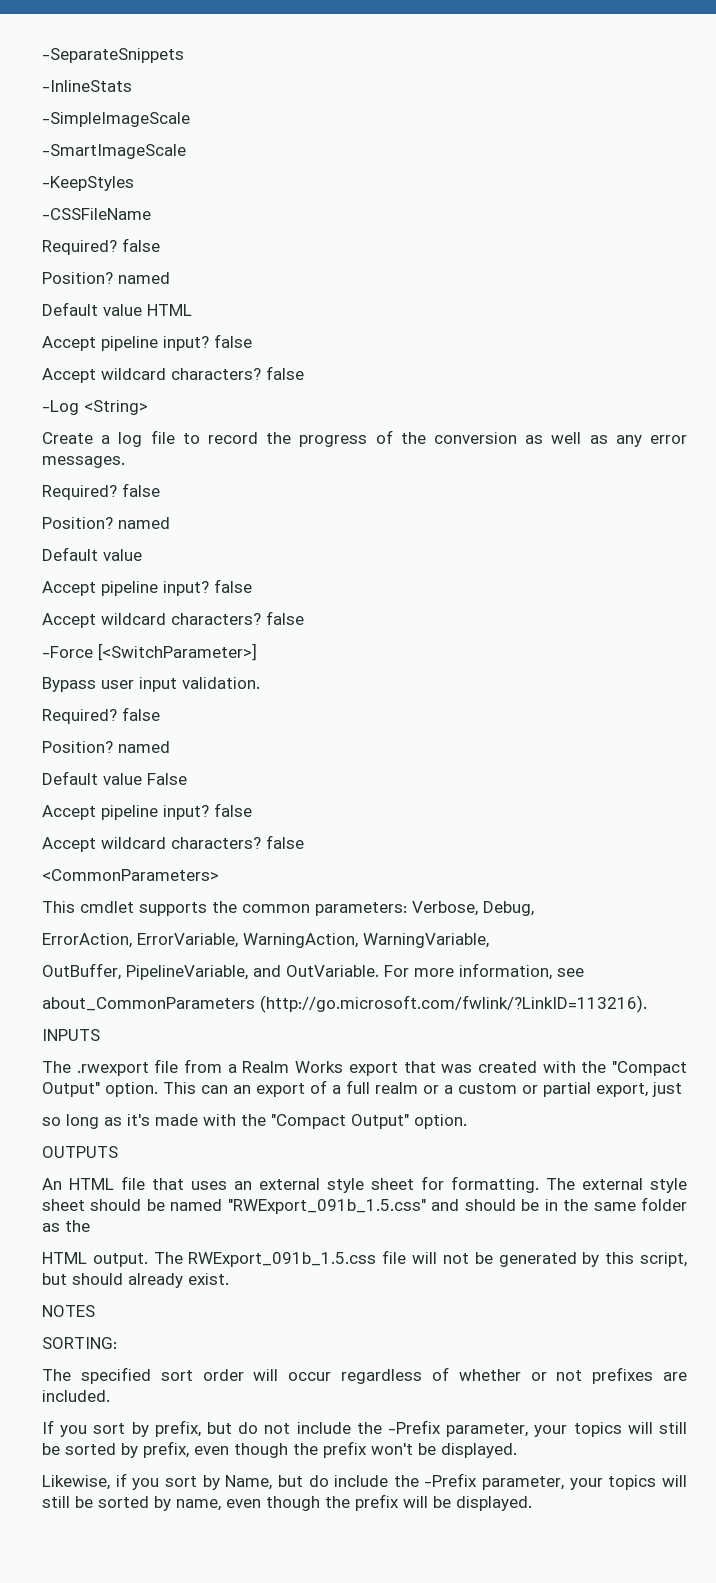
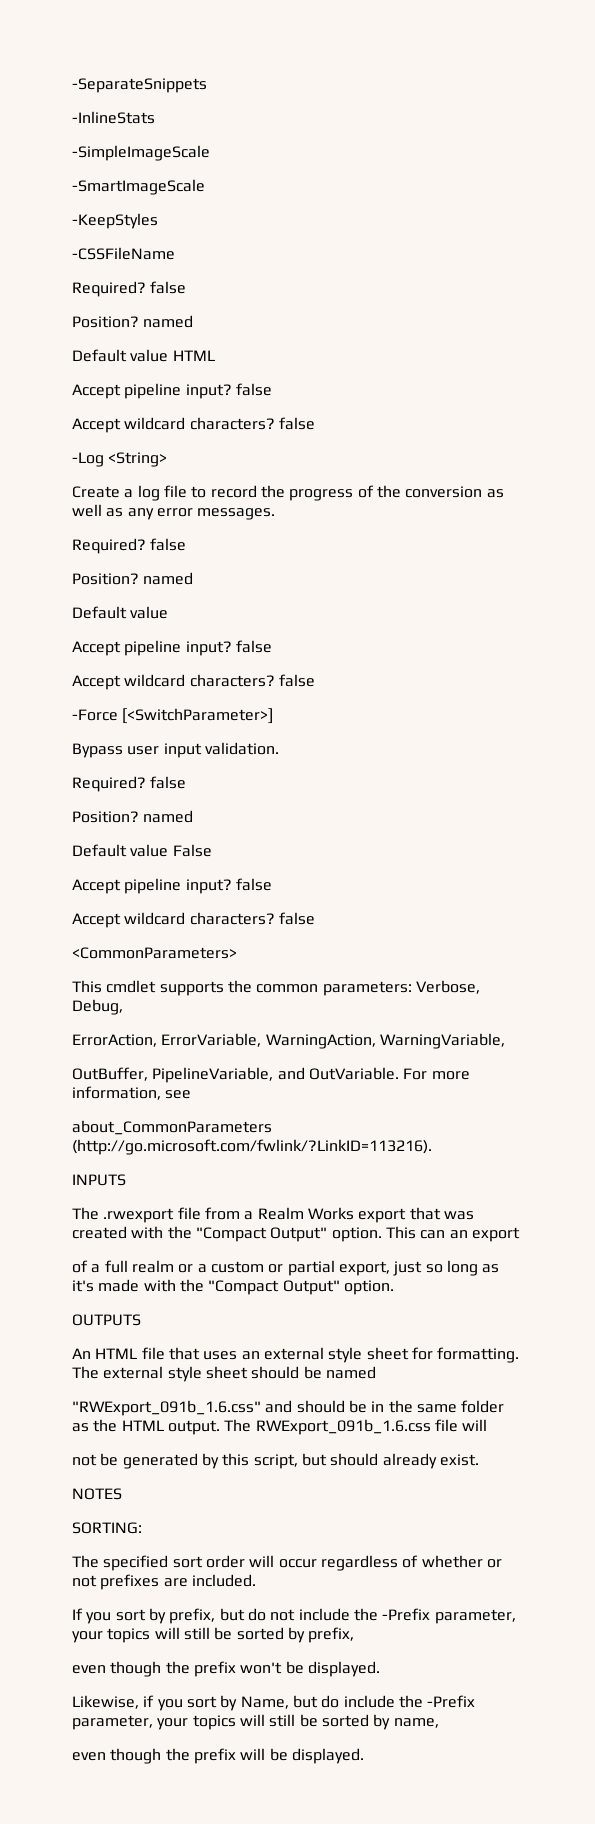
- This can an export of a full realm or a custom or partial export, just
- so long as it's made with the "Compact Output" option.
+ This can an export
+ of a full realm or a custom or partial export, just so long as it's made with the "Compact Output" option.
- The external style sheet should be named "RWExport_091b_1.5.css" and should be in the same folder as the
- HTML output.
+ The external style sheet should be named
+ "RWExport_091b_1.6.css" and should be in the same folder as the HTML output.
- The RWExport_091b_1.5.css file will not be generated by this script, but should already exist.
+ The RWExport_091b_1.6.css file will
+ not be generated by this script, but should already exist.
- If you sort by prefix, but do not include the -Prefix parameter, your topics will still be sorted by prefix, even though the prefix won't be displayed.
+ If you sort by prefix, but do not include the -Prefix parameter, your topics will still be sorted by prefix,
+ even though the prefix won't be displayed.
- Likewise, if you sort by Name, but do include the -Prefix parameter, your topics will still be sorted by name, even though the prefix will be displayed.
+ Likewise, if you sort by Name, but do include the -Prefix parameter, your topics will still be sorted by name,
+ even though the prefix will be displayed.

